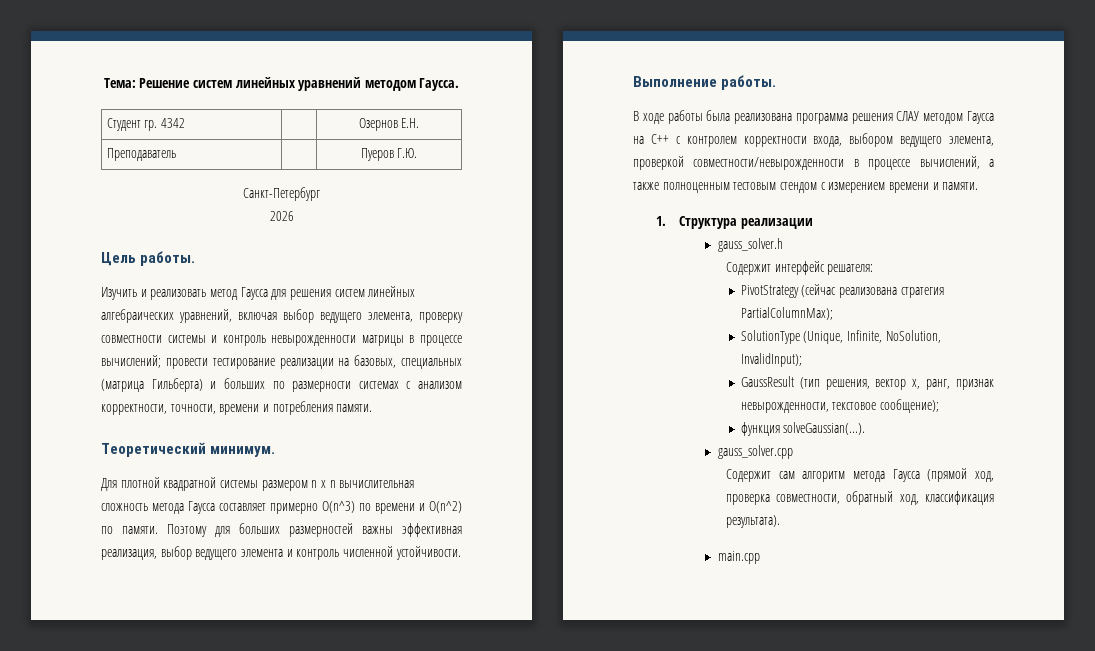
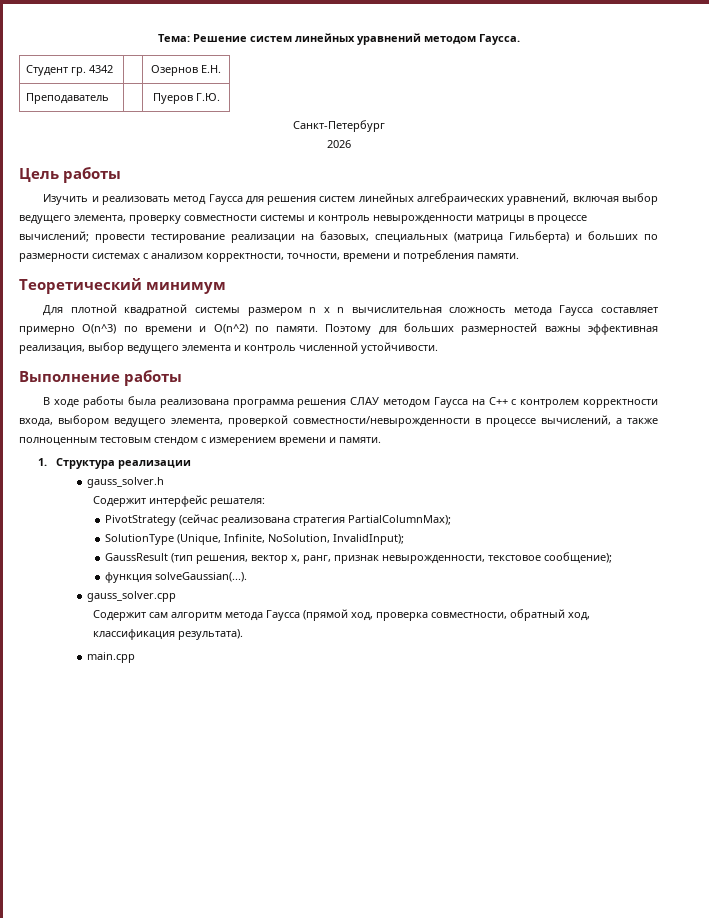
- Цель работы.
+ Цель работы
- Теоретический минимум.
+ Теоретический минимум
- Выполнение работы.
+ Выполнение работы

